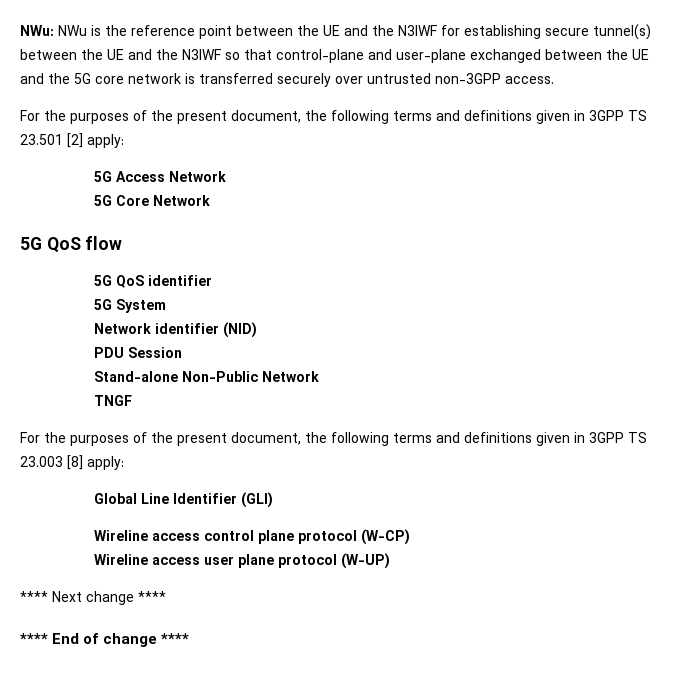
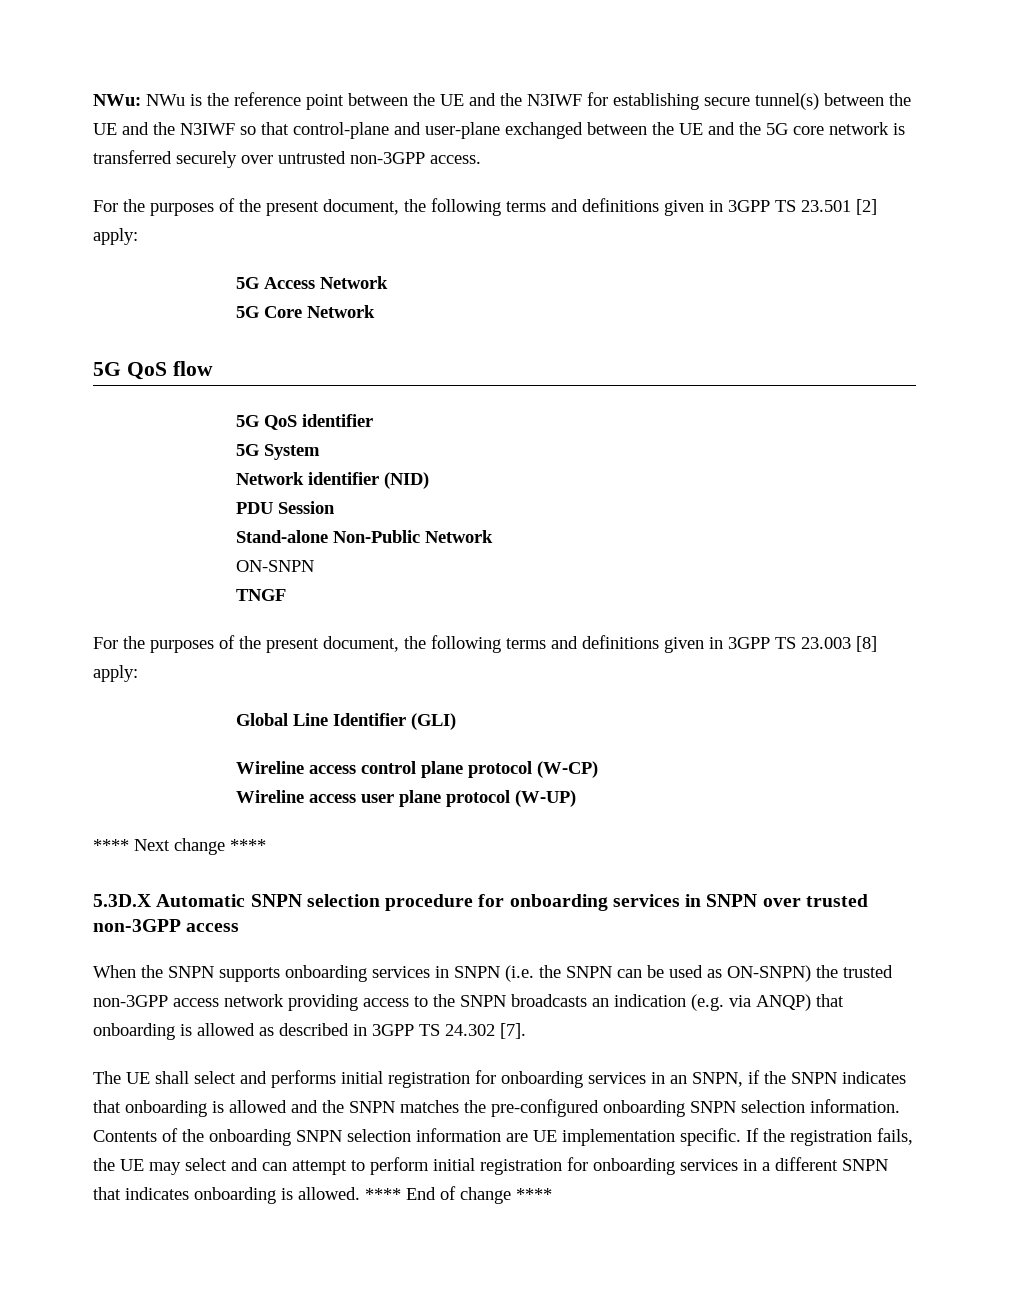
+ ON-SNPN
+ 5.3D.X Automatic SNPN selection procedure for onboarding services in SNPN over trusted non-3GPP access
+ When the SNPN supports onboarding services in SNPN (i.e. the SNPN can be used as ON-SNPN) the trusted non-3GPP access network providing access to the SNPN broadcasts an indication (e.g. via ANQP) that onboarding is allowed as described in 3GPP TS 24.302 [7].
+ The UE shall select and performs initial registration for onboarding services in an SNPN, if the SNPN indicates that onboarding is allowed and the SNPN matches the pre-configured onboarding SNPN selection information. Contents of the onboarding SNPN selection information are UE implementation specific. If the registration fails, the UE may select and can attempt to perform initial registration for onboarding services in a different SNPN that indicates onboarding is allowed.

